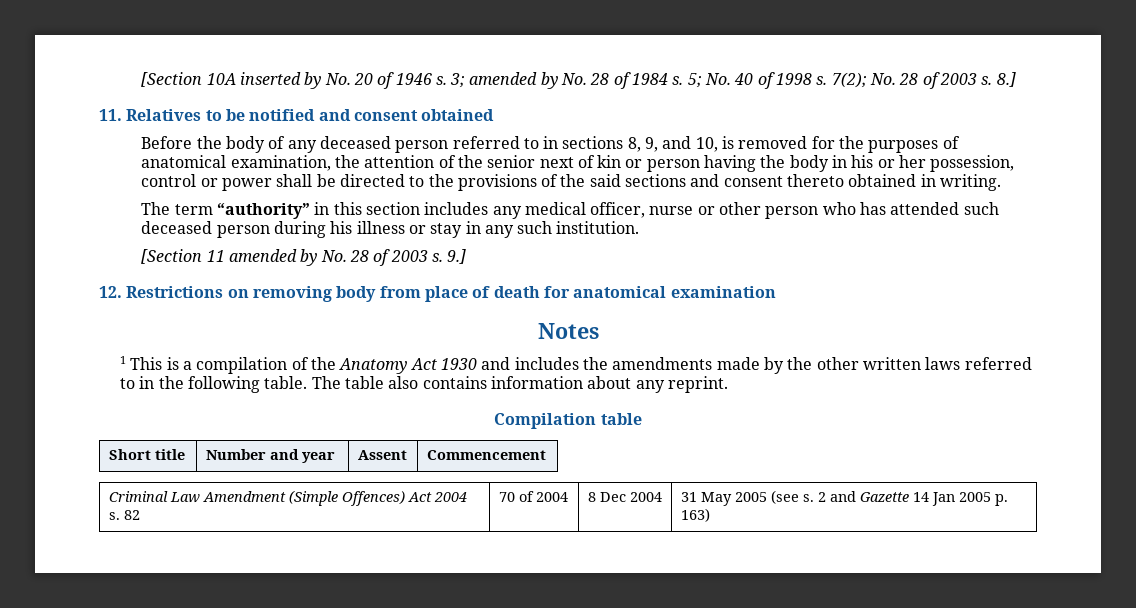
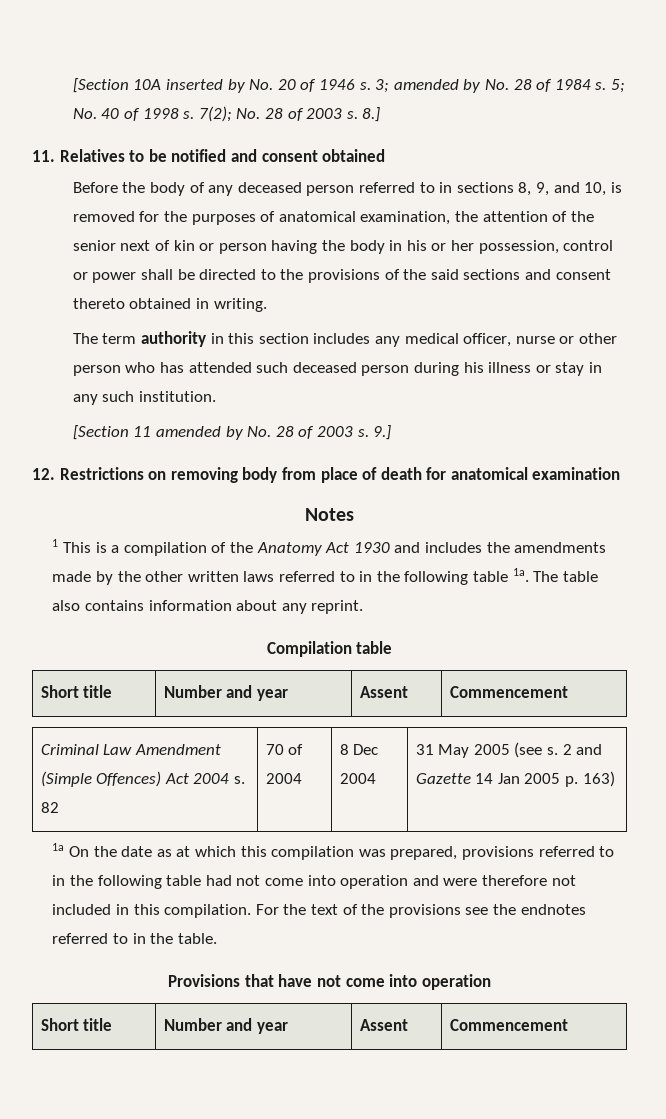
- The term “authority” in this section includes any medical officer, nurse or other person who has attended such deceased person during his illness or stay in any such institution.
+ The term authority in this section includes any medical officer, nurse or other person who has attended such deceased person during his illness or stay in any such institution.
- 1 This is a compilation of the Anatomy Act 1930 and includes the amendments made by the other written laws referred to in the following table.
+ 1 This is a compilation of the Anatomy Act 1930 and includes the amendments made by the other written laws referred to in the following table 1a.
+ 1a On the date as at which this compilation was prepared, provisions referred to in the following table had not come into operation and were therefore not included in this compilation. For the text of the provisions see the endnotes referred to in the table.
+ Provisions that have not come into operation
+ Short title | Number and year | Assent | Commencement

